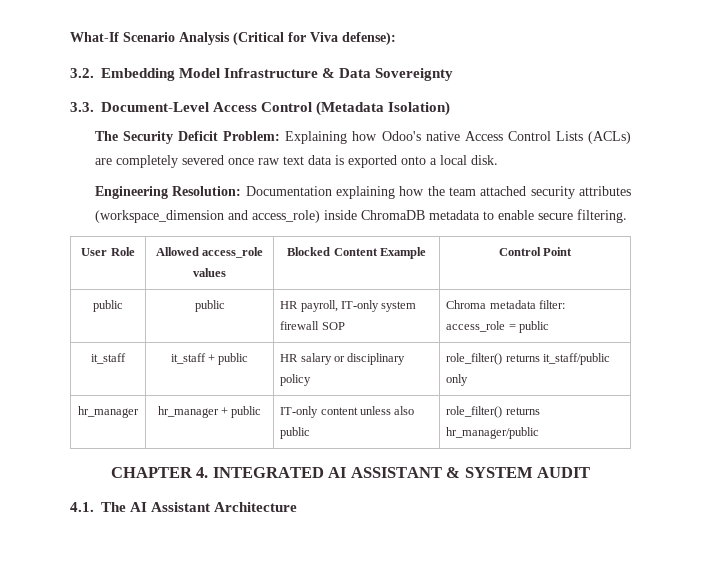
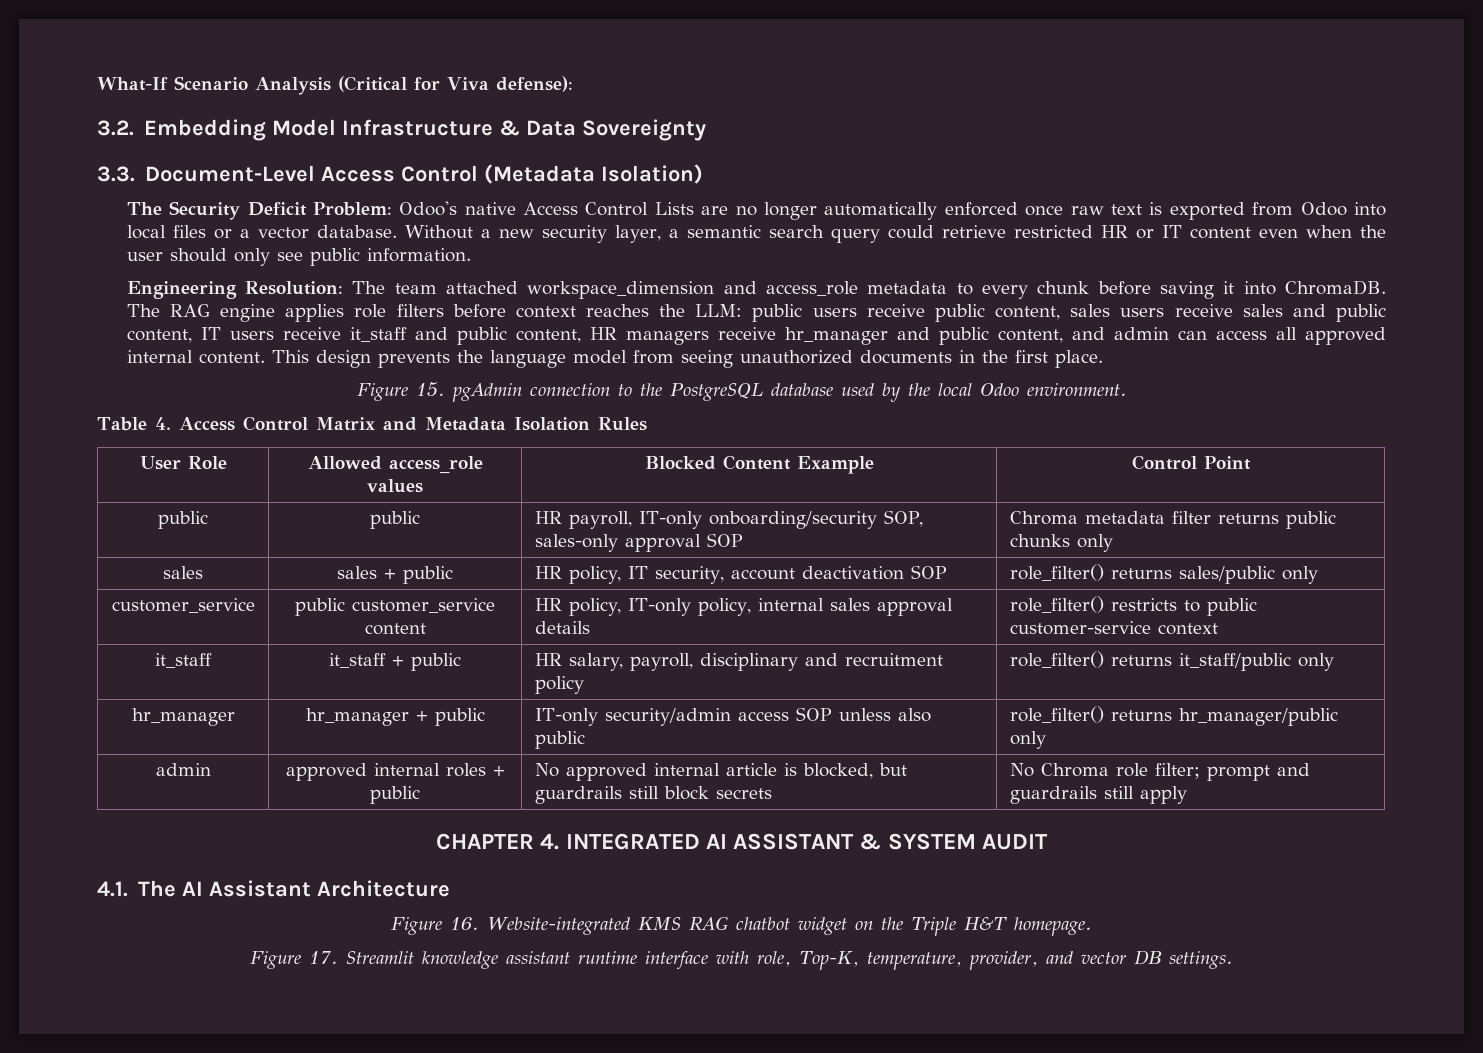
- The Security Deficit Problem: Explaining how Odoo's native Access Control Lists (ACLs) are completely severed once raw text data is exported onto a local disk.
- Engineering Resolution: Documentation explaining how the team attached security attributes (workspace_dimension and access_role) inside ChromaDB metadata to enable secure filtering.
+ The Security Deficit Problem: Odoo's native Access Control Lists are no longer automatically enforced once raw text is exported from Odoo into local files or a vector database. Without a new security layer, a semantic search query could retrieve restricted HR or IT content even when the user should only see public information.
+ Engineering Resolution: The team attached workspace_dimension and access_role metadata to every chunk before saving it into ChromaDB. The RAG engine applies role filters before context reaches the LLM: public users receive public content, sales users receive sales and public content, IT users receive it_staff and public content, HR managers receive hr_manager and public content, and admin can access all approved internal content. This design prevents the language model from seeing unauthorized documents in the first place.
+ Figure 15. pgAdmin connection to the PostgreSQL database used by the local Odoo environment.
+ Table 4. Access Control Matrix and Metadata Isolation Rules
- public | public | HR payroll, IT-only system firewall SOP | Chroma metadata filter: access_role = public
+ public | public | HR payroll, IT-only onboarding/security SOP, sales-only approval SOP | Chroma metadata filter returns public chunks only
+ sales | sales + public | HR policy, IT security, account deactivation SOP | role_filter() returns sales/public only
+ customer_service | public customer_service content | HR policy, IT-only policy, internal sales approval details | role_filter() restricts to public customer-service context
- it_staff | it_staff + public | HR salary or disciplinary policy | role_filter() returns it_staff/public only
+ it_staff | it_staff + public | HR salary, payroll, disciplinary and recruitment policy | role_filter() returns it_staff/public only
- hr_manager | hr_manager + public | IT-only content unless also public | role_filter() returns hr_manager/public
+ hr_manager | hr_manager + public | IT-only security/admin access SOP unless also public | role_filter() returns hr_manager/public only
+ admin | approved internal roles + public | No approved internal article is blocked, but guardrails still block secrets | No Chroma role filter; prompt and guardrails still apply
+ Figure 16. Website-integrated KMS RAG chatbot widget on the Triple H&T homepage.
+ Figure 17. Streamlit knowledge assistant runtime interface with role, Top-K, temperature, provider, and vector DB settings.

